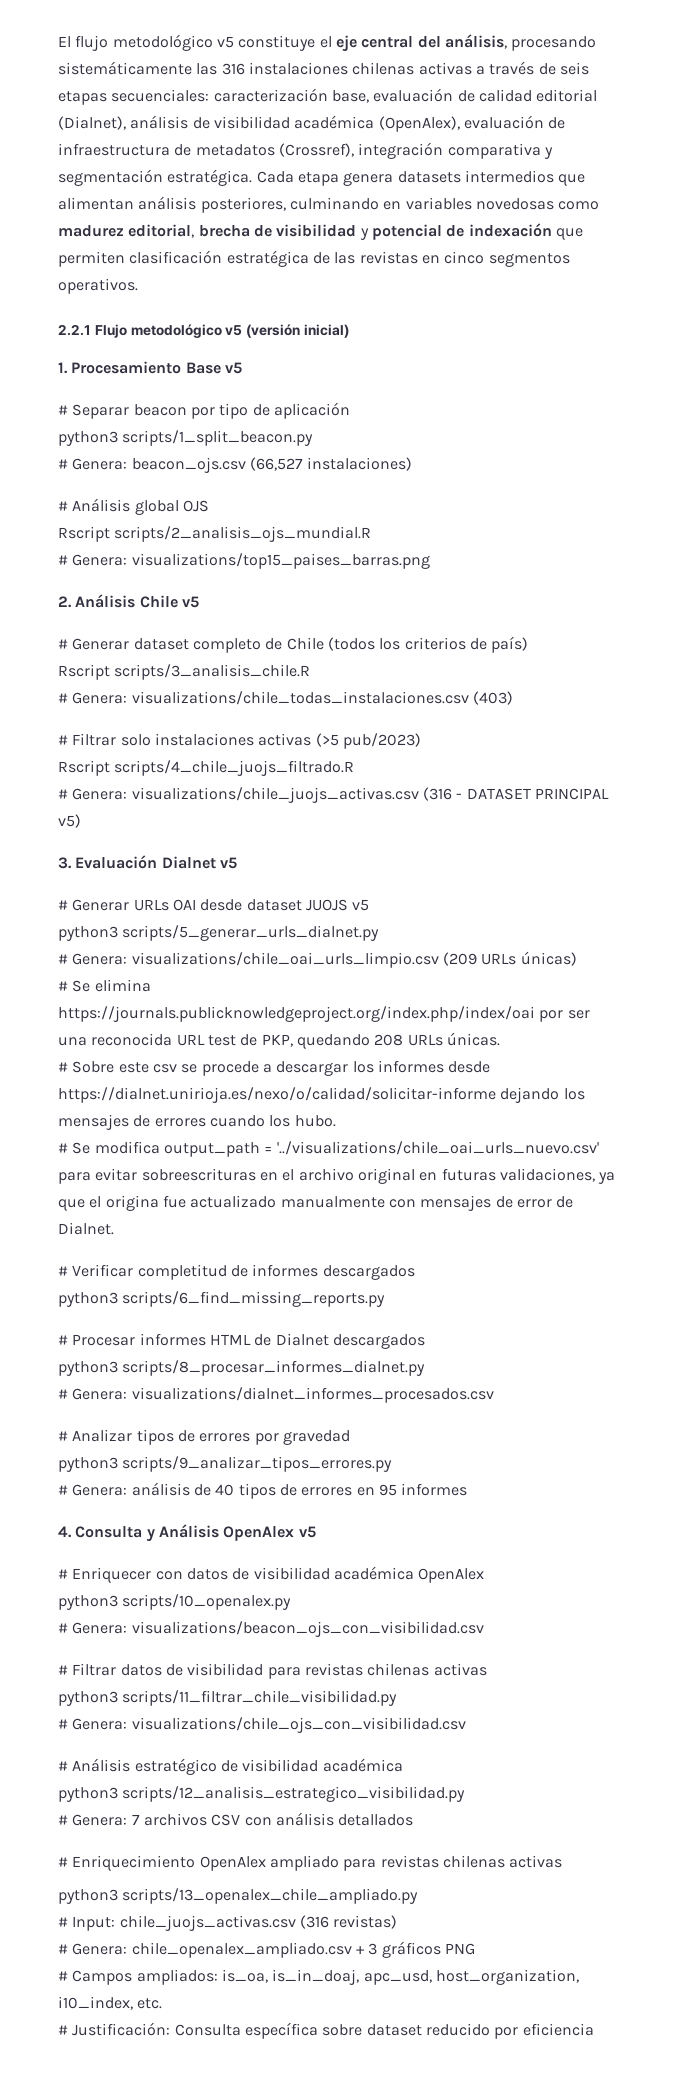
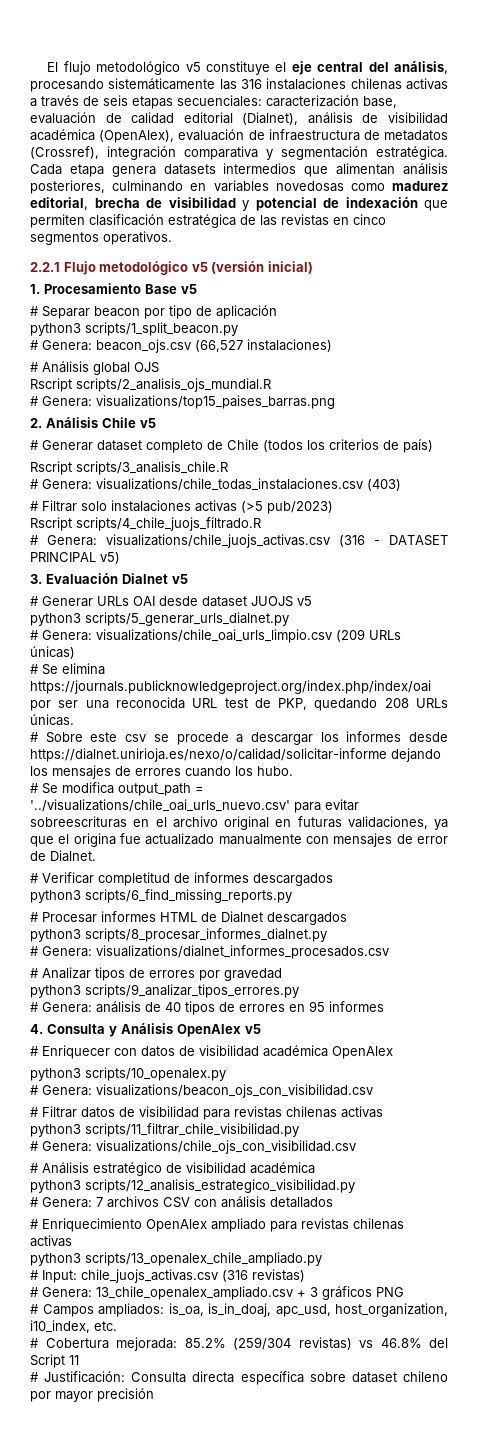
- # Genera: chile_openalex_ampliado.csv + 3 gráficos PNG
+ # Genera: 13_chile_openalex_ampliado.csv + 3 gráficos PNG
+ # Cobertura mejorada: 85.2% (259/304 revistas) vs 46.8% del Script 11
- # Justificación: Consulta específica sobre dataset reducido por eficiencia
+ # Justificación: Consulta directa específica sobre dataset chileno por mayor precisión

